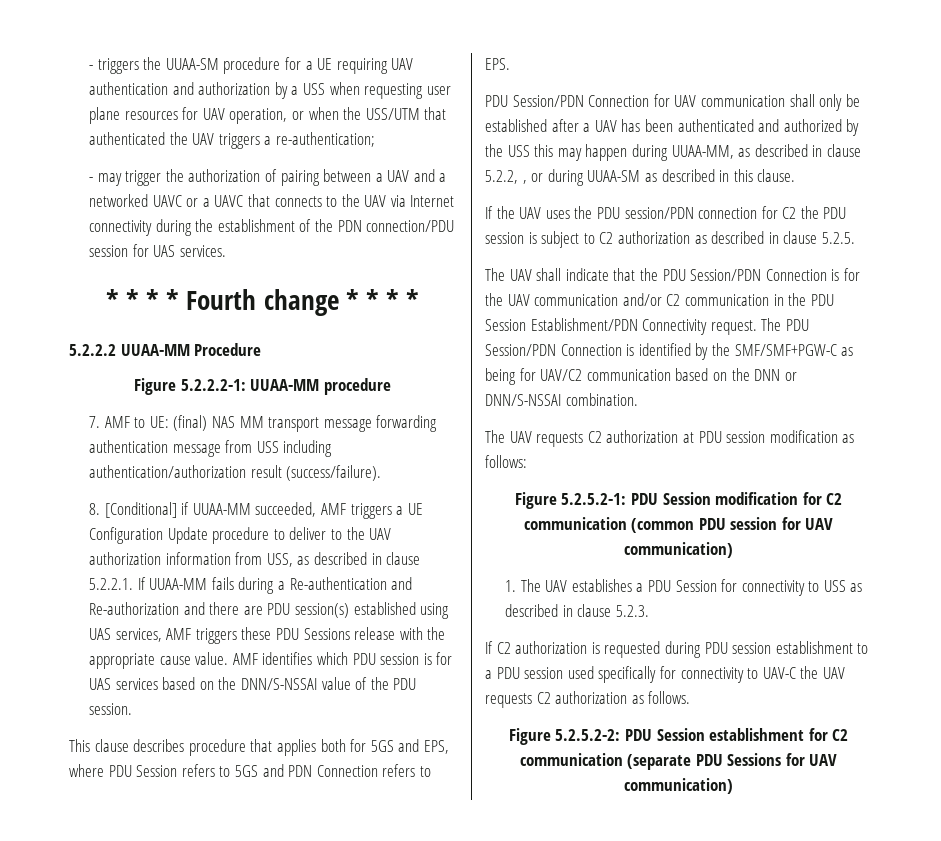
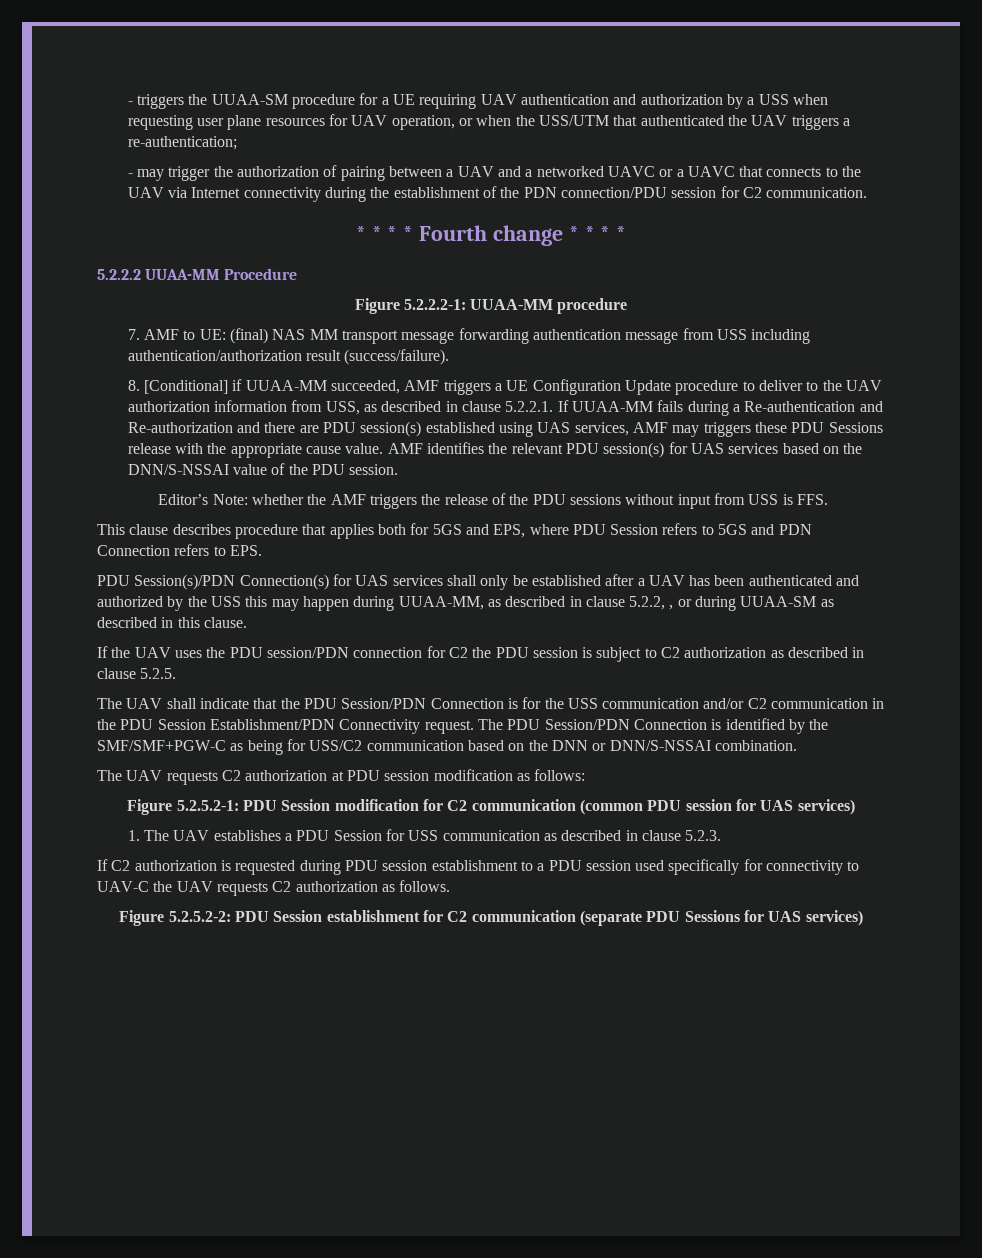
- - may trigger the authorization of pairing between a UAV and a networked UAVC or a UAVC that connects to the UAV via Internet connectivity during the establishment of the PDN connection/PDU session for UAS services.
+ - may trigger the authorization of pairing between a UAV and a networked UAVC or a UAVC that connects to the UAV via Internet connectivity during the establishment of the PDN connection/PDU session for C2 communication.
- 8. [Conditional] if UUAA-MM succeeded, AMF triggers a UE Configuration Update procedure to deliver to the UAV authorization information from USS, as described in clause 5.2.2.1. If UUAA-MM fails during a Re-authentication and Re-authorization and there are PDU session(s) established using UAS services, AMF triggers these PDU Sessions release with the appropriate cause value.
+ 8. [Conditional] if UUAA-MM succeeded, AMF triggers a UE Configuration Update procedure to deliver to the UAV authorization information from USS, as described in clause 5.2.2.1. If UUAA-MM fails during a Re-authentication and Re-authorization and there are PDU session(s) established using UAS services, AMF may triggers these PDU Sessions release with the appropriate cause value.
- AMF identifies which PDU session is for UAS services based on the DNN/S-NSSAI value of the PDU session.
+ AMF identifies the relevant PDU session(s) for UAS services based on the DNN/S-NSSAI value of the PDU session.
+ Editor’s Note: whether the AMF triggers the release of the PDU sessions without input from USS is FFS.
- PDU Session/PDN Connection for UAV communication shall only be established after a UAV has been authenticated and authorized by the USS this may happen during UUAA-MM, as described in clause 5.2.2, , or during UUAA-SM as described in this clause.
+ PDU Session(s)/PDN Connection(s) for UAS services shall only be established after a UAV has been authenticated and authorized by the USS this may happen during UUAA-MM, as described in clause 5.2.2, , or during UUAA-SM as described in this clause.
- The UAV shall indicate that the PDU Session/PDN Connection is for the UAV communication and/or C2 communication in the PDU Session Establishment/PDN Connectivity request.
+ The UAV shall indicate that the PDU Session/PDN Connection is for the USS communication and/or C2 communication in the PDU Session Establishment/PDN Connectivity request.
- The PDU Session/PDN Connection is identified by the SMF/SMF+PGW-C as being for UAV/C2 communication based on the DNN or DNN/S-NSSAI combination.
+ The PDU Session/PDN Connection is identified by the SMF/SMF+PGW-C as being for USS/C2 communication based on the DNN or DNN/S-NSSAI combination.
- Figure 5.2.5.2-1: PDU Session modification for C2 communication (common PDU session for UAV communication)
+ Figure 5.2.5.2-1: PDU Session modification for C2 communication (common PDU session for UAS services)
- 1. The UAV establishes a PDU Session for connectivity to USS as described in clause 5.2.3.
+ 1. The UAV establishes a PDU Session for USS communication as described in clause 5.2.3.
- Figure 5.2.5.2-2: PDU Session establishment for C2 communication (separate PDU Sessions for UAV communication)
+ Figure 5.2.5.2-2: PDU Session establishment for C2 communication (separate PDU Sessions for UAS services)

